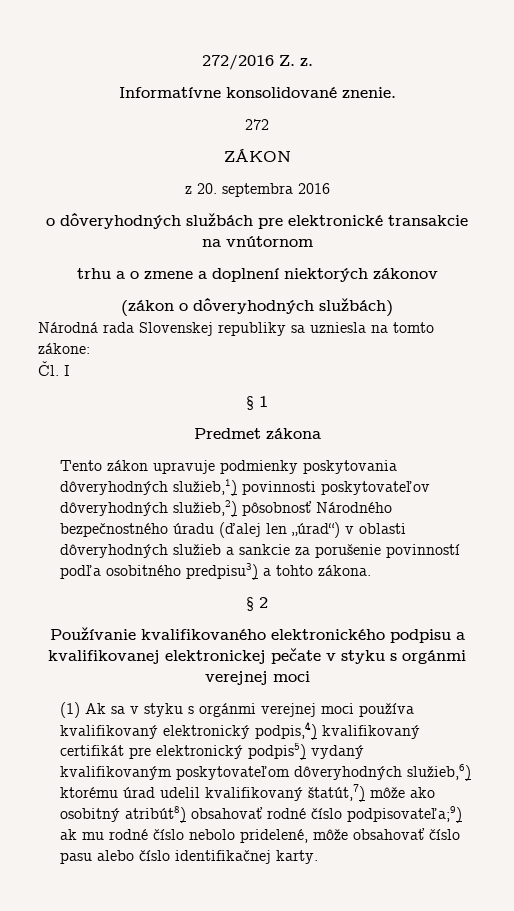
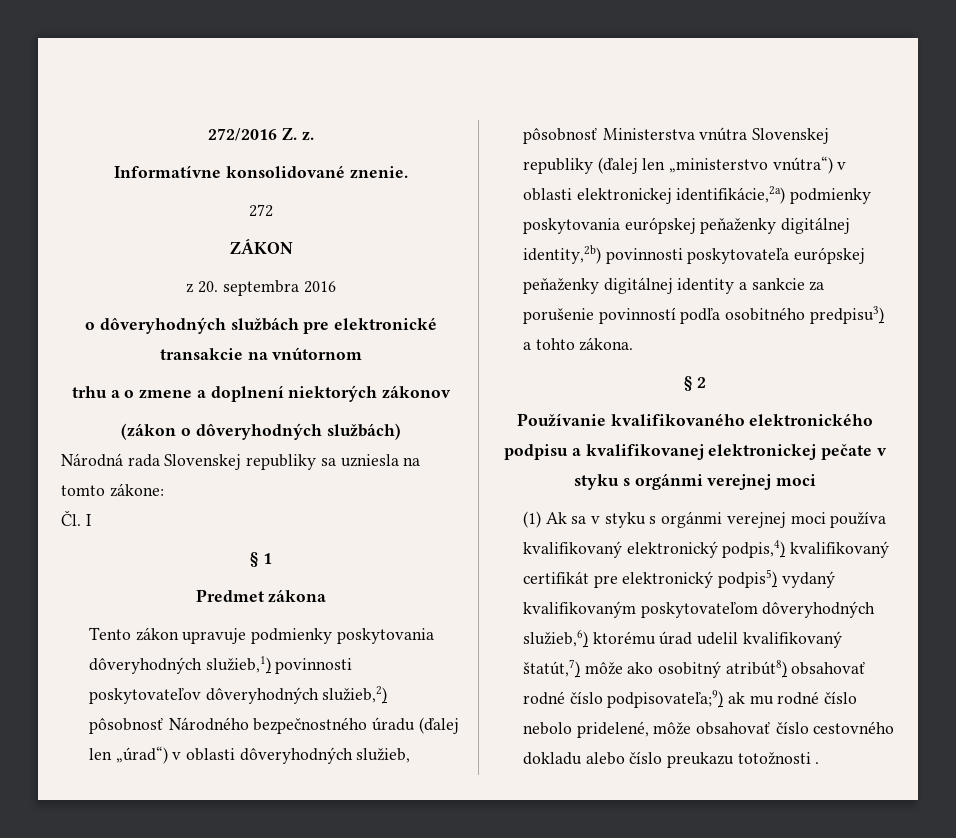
- Tento zákon upravuje podmienky poskytovania dôveryhodných služieb,1) povinnosti poskytovateľov dôveryhodných služieb,2) pôsobnosť Národného bezpečnostného úradu (ďalej len „úrad“) v oblasti dôveryhodných služieb a sankcie za porušenie povinností podľa osobitného predpisu3) a tohto zákona.
+ Tento zákon upravuje podmienky poskytovania dôveryhodných služieb,1) povinnosti poskytovateľov dôveryhodných služieb,2) pôsobnosť Národného bezpečnostného úradu (ďalej len „úrad“) v oblasti dôveryhodných služieb, pôsobnosť Ministerstva vnútra Slovenskej republiky (ďalej len „ministerstvo vnútra“) v oblasti elektronickej identifikácie,2a) podmienky poskytovania európskej peňaženky digitálnej identity,2b) povinnosti poskytovateľa európskej peňaženky digitálnej identity a sankcie za porušenie povinností podľa osobitného predpisu3) a tohto zákona.
- (1) Ak sa v styku s orgánmi verejnej moci používa kvalifikovaný elektronický podpis,4) kvalifikovaný certifikát pre elektronický podpis5) vydaný kvalifikovaným poskytovateľom dôveryhodných služieb,6) ktorému úrad udelil kvalifikovaný štatút,7) môže ako osobitný atribút8) obsahovať rodné číslo podpisovateľa;9) ak mu rodné číslo nebolo pridelené, môže obsahovať číslo pasu alebo číslo identifikačnej karty.
+ (1) Ak sa v styku s orgánmi verejnej moci používa kvalifikovaný elektronický podpis,4) kvalifikovaný certifikát pre elektronický podpis5) vydaný kvalifikovaným poskytovateľom dôveryhodných služieb,6) ktorému úrad udelil kvalifikovaný štatút,7) môže ako osobitný atribút8) obsahovať rodné číslo podpisovateľa;9) ak mu rodné číslo nebolo pridelené, môže obsahovať číslo cestovného dokladu alebo číslo preukazu totožnosti .

